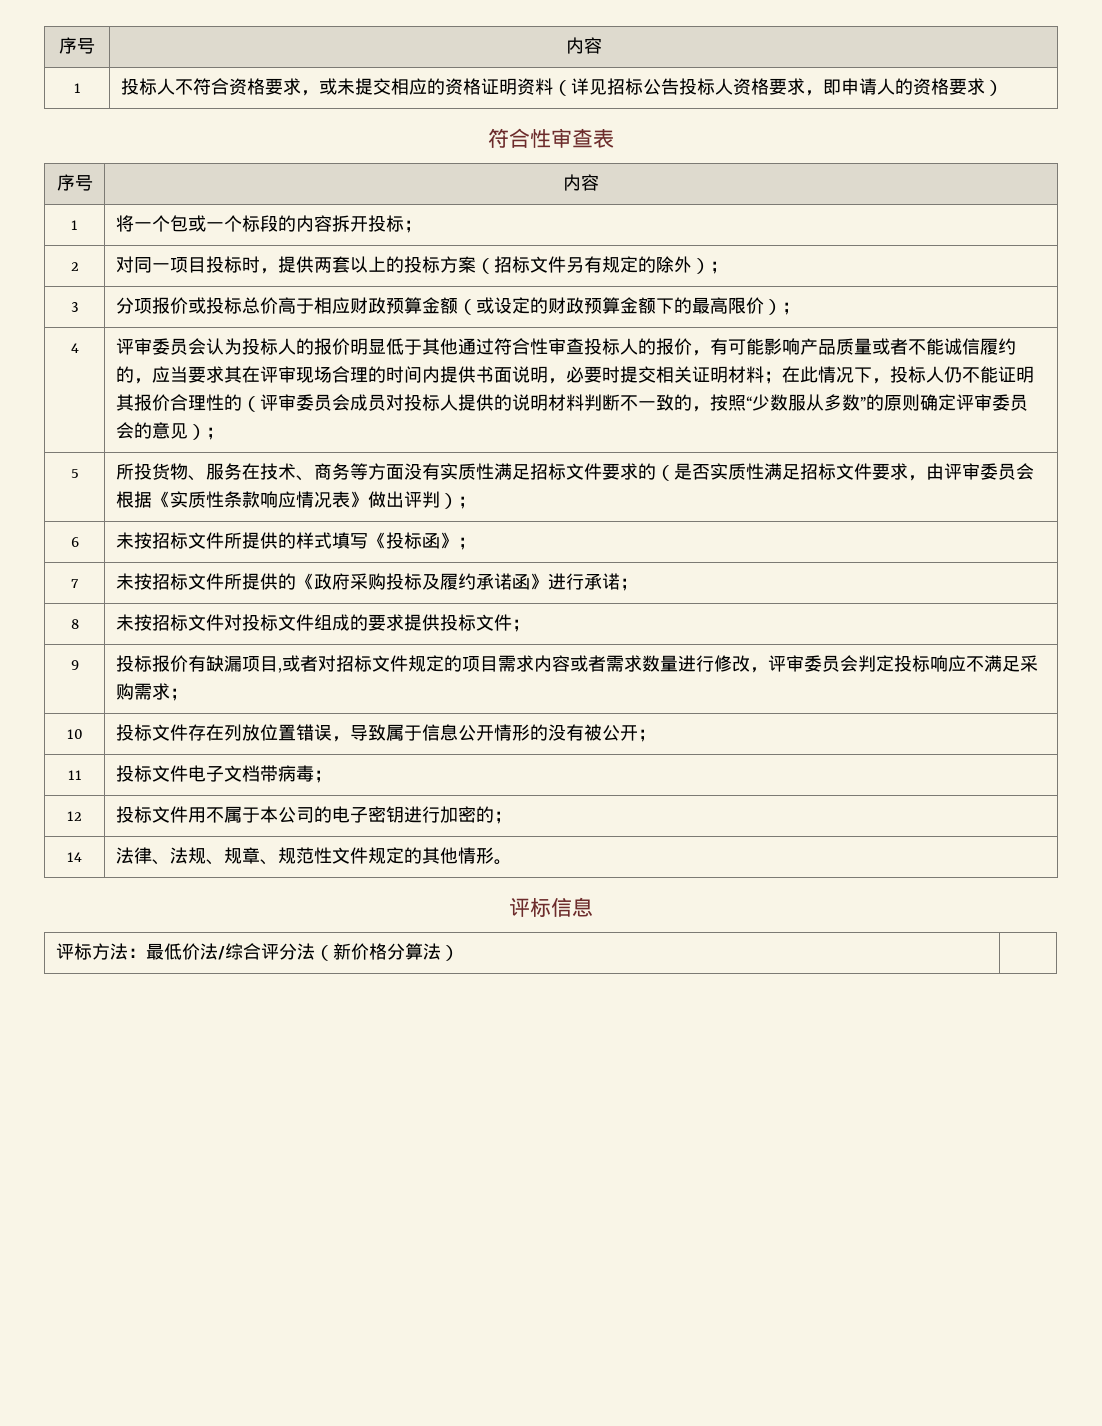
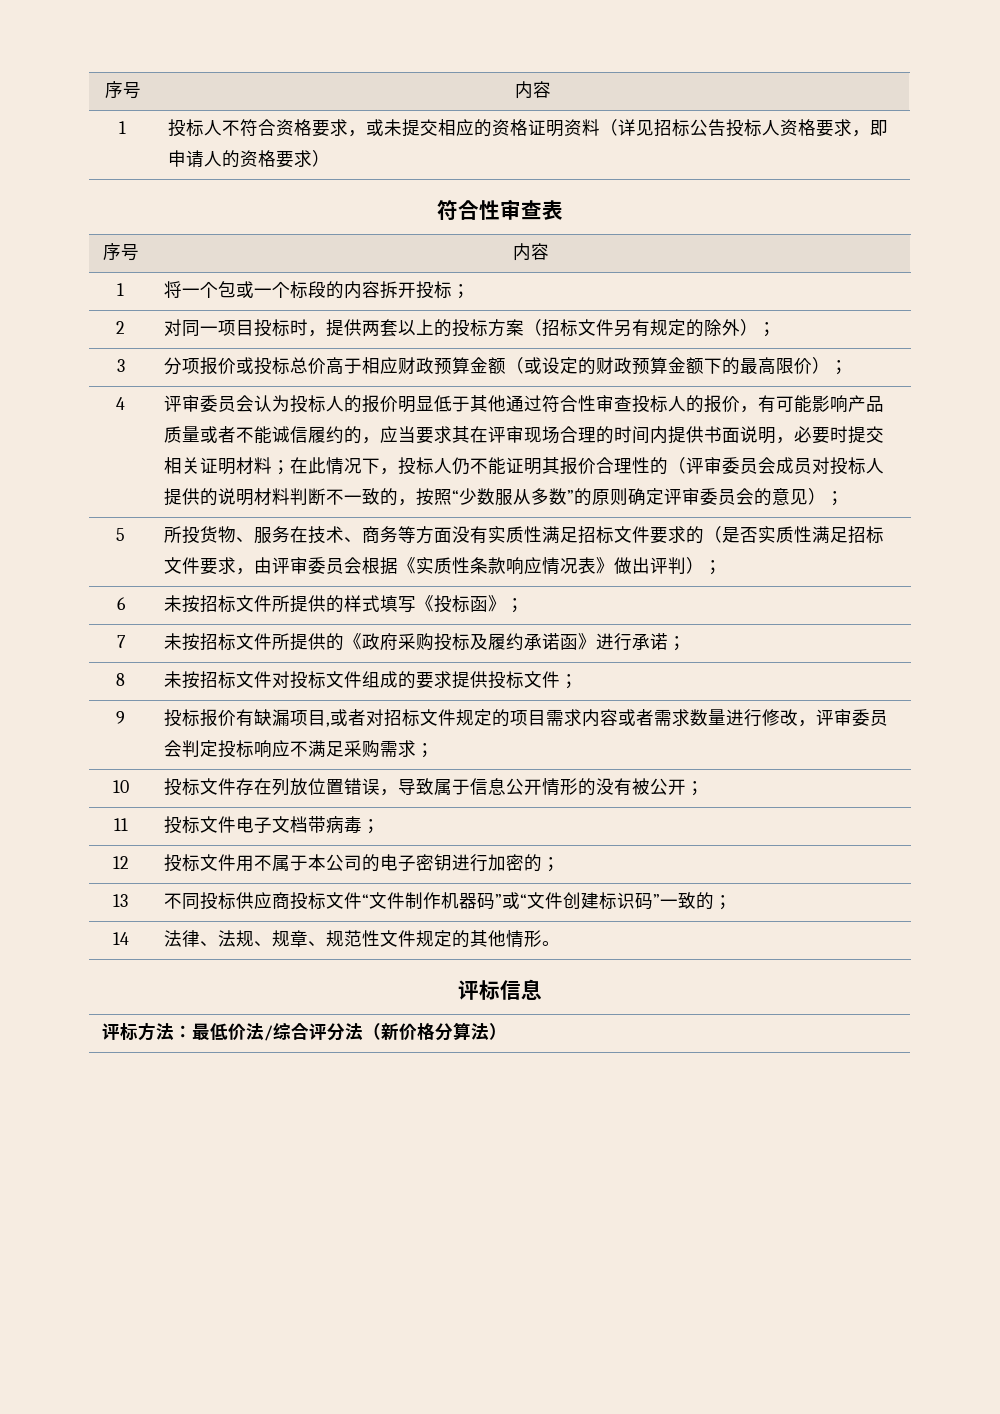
+ 13 | 不同投标供应商投标文件“文件制作机器码”或“文件创建标识码”一致的；

